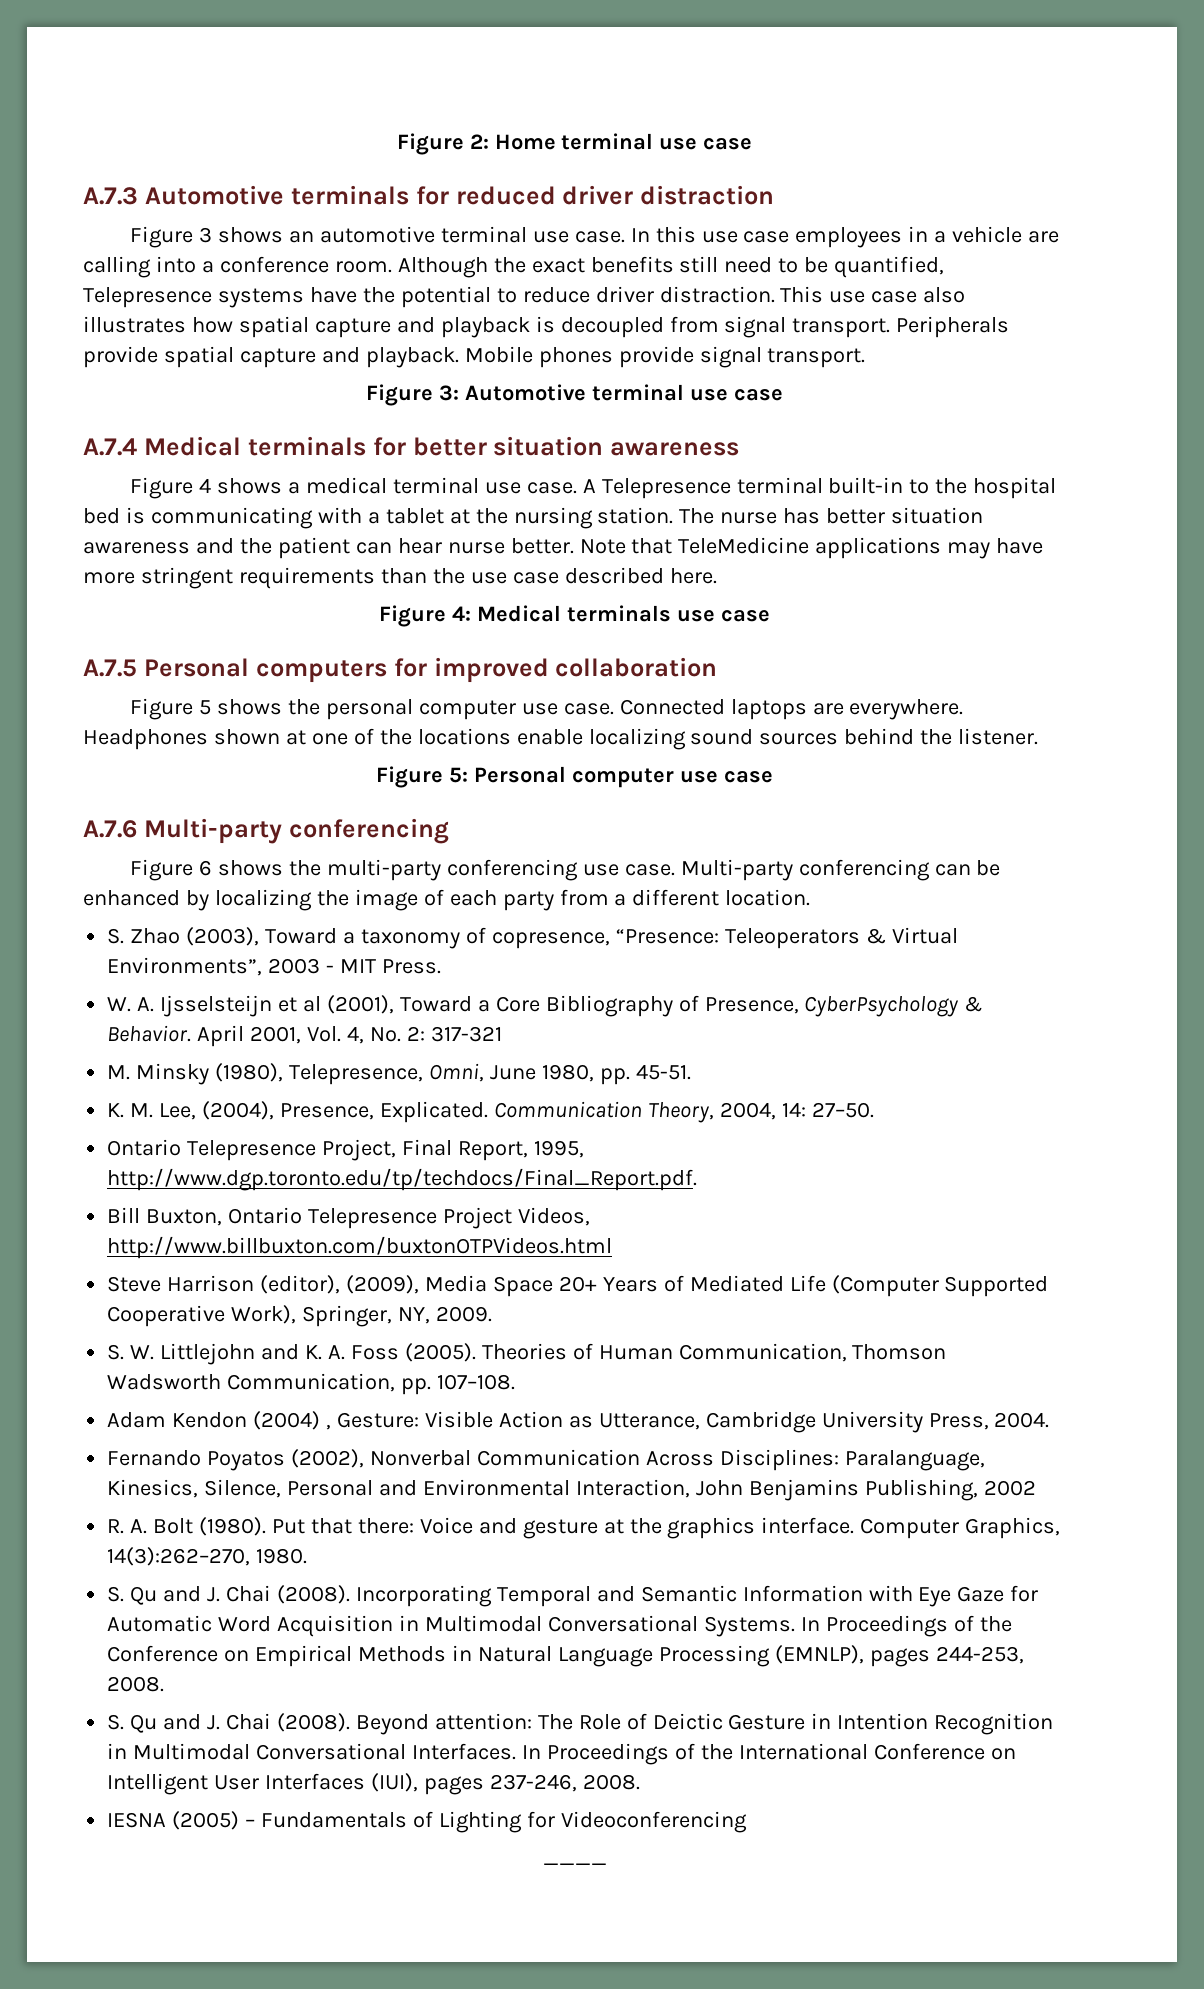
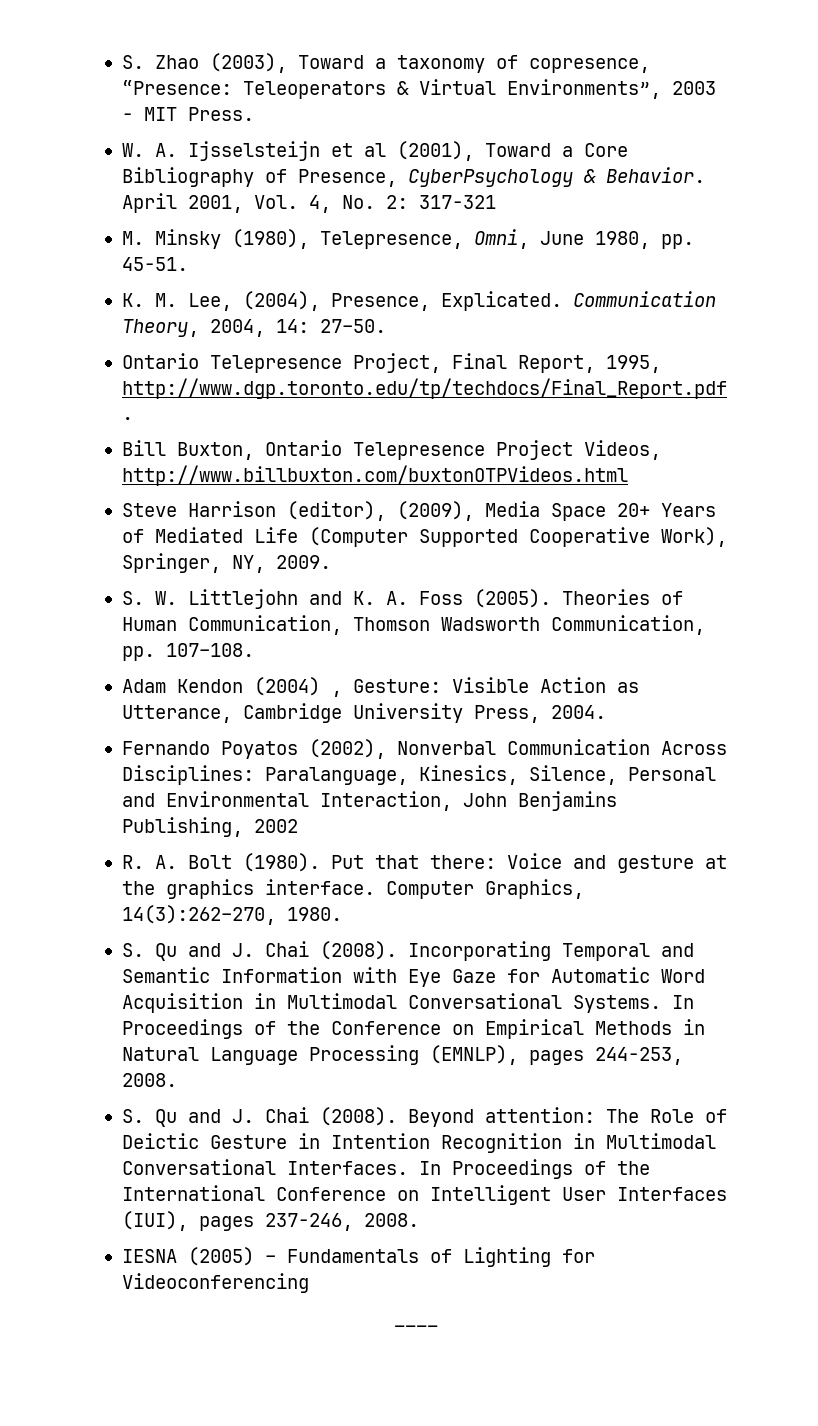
- Figure 2: Home terminal use case
- A.7.3 Automotive terminals for reduced driver distraction
- Figure 3 shows an automotive terminal use case. In this use case employees in a vehicle are calling into a conference room. Although the exact benefits still need to be quantified, Telepresence systems have the potential to reduce driver distraction. This use case also illustrates how spatial capture and playback is decoupled from signal transport. Peripherals provide spatial capture and playback. Mobile phones provide signal transport.
- Figure 3: Automotive terminal use case
- A.7.4 Medical terminals for better situation awareness
- Figure 4 shows a medical terminal use case. A Telepresence terminal built-in to the hospital bed is communicating with a tablet at the nursing station. The nurse has better situation awareness and the patient can hear nurse better. Note that TeleMedicine applications may have more stringent requirements than the use case described here.
- Figure 4: Medical terminals use case
- A.7.5 Personal computers for improved collaboration
- Figure 5 shows the personal computer use case. Connected laptops are everywhere. Headphones shown at one of the locations enable localizing sound sources behind the listener.
- Figure 5: Personal computer use case
- A.7.6 Multi-party conferencing
- Figure 6 shows the multi-party conferencing use case. Multi-party conferencing can be enhanced by localizing the image of each party from a different location.

